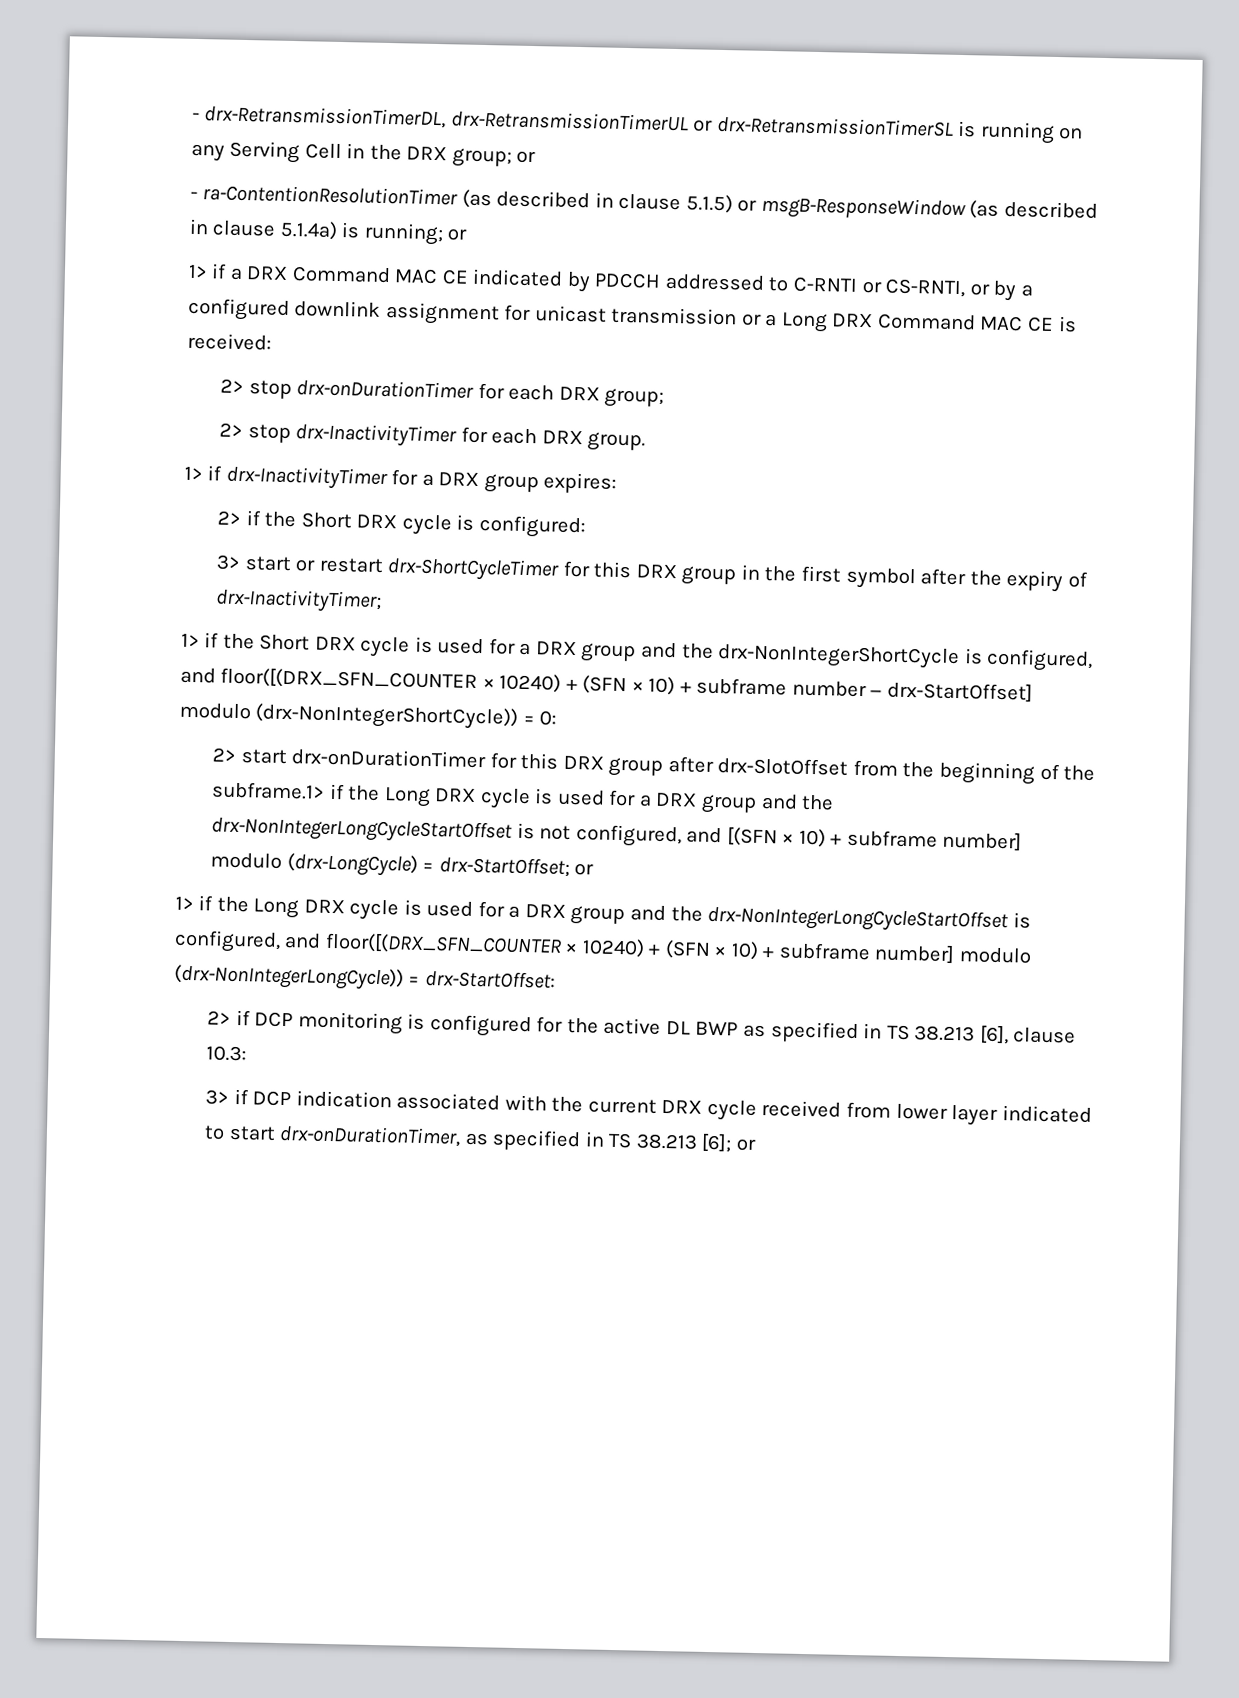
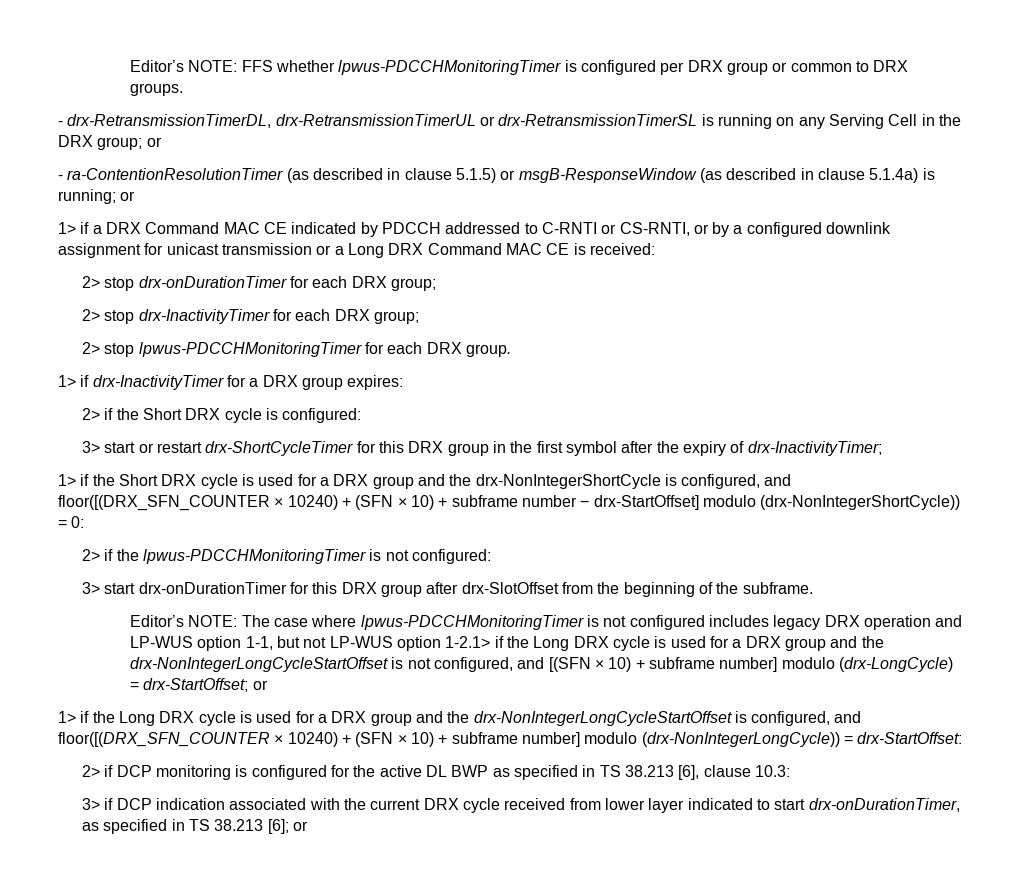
+ Editor’s NOTE: FFS whether lpwus-PDCCHMonitoringTimer is configured per DRX group or common to DRX groups.
- 2> stop drx-InactivityTimer for each DRX group.
+ 2> stop drx-InactivityTimer for each DRX group;
+ 2> stop lpwus-PDCCHMonitoringTimer for each DRX group.
- 2> start drx-onDurationTimer for this DRX group after drx-SlotOffset from the beginning of the subframe.1> if the Long DRX cycle is used for a DRX group and the drx-NonIntegerLongCycleStartOffset is not configured, and [(SFN × 10) + subframe number] modulo (drx-LongCycle) = drx-StartOffset; or
+ 2> if the lpwus-PDCCHMonitoringTimer is not configured:
+ 3> start drx-onDurationTimer for this DRX group after drx-SlotOffset from the beginning of the subframe.
+ Editor’s NOTE: The case where lpwus-PDCCHMonitoringTimer is not configured includes legacy DRX operation and LP-WUS option 1-1, but not LP-WUS option 1-2.1> if the Long DRX cycle is used for a DRX group and the drx-NonIntegerLongCycleStartOffset is not configured, and [(SFN × 10) + subframe number] modulo (drx-LongCycle) = drx-StartOffset; or

